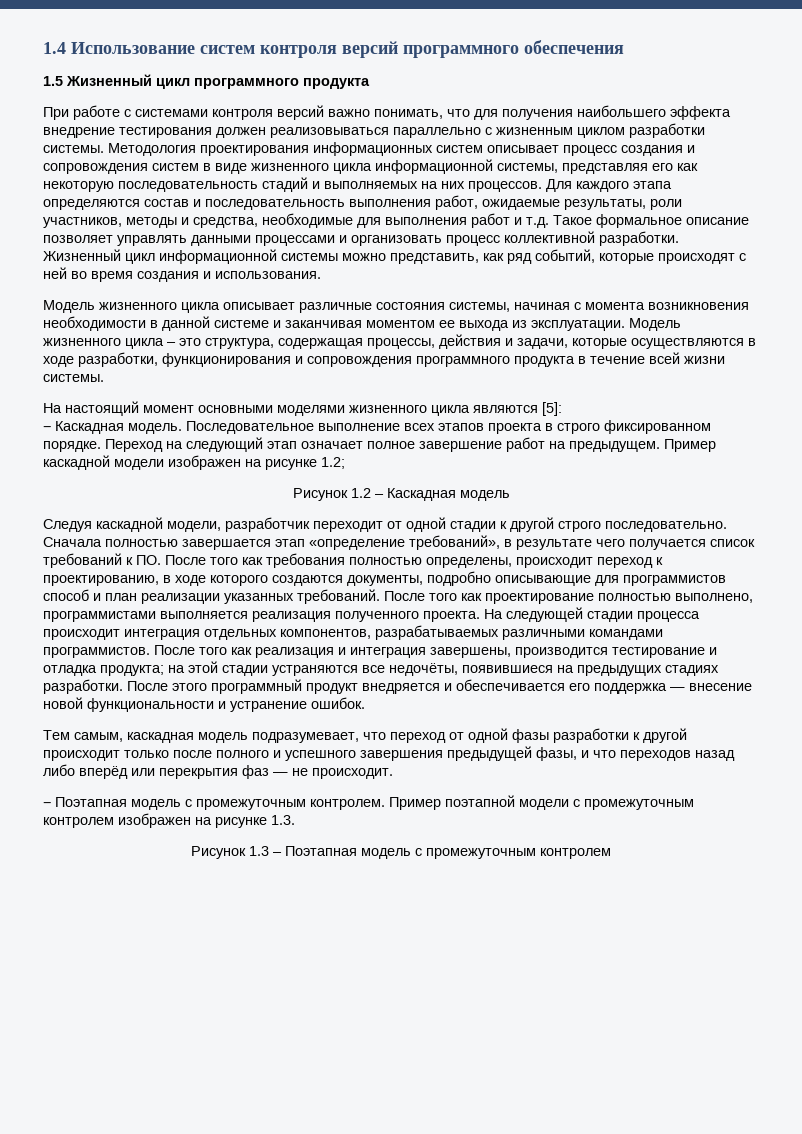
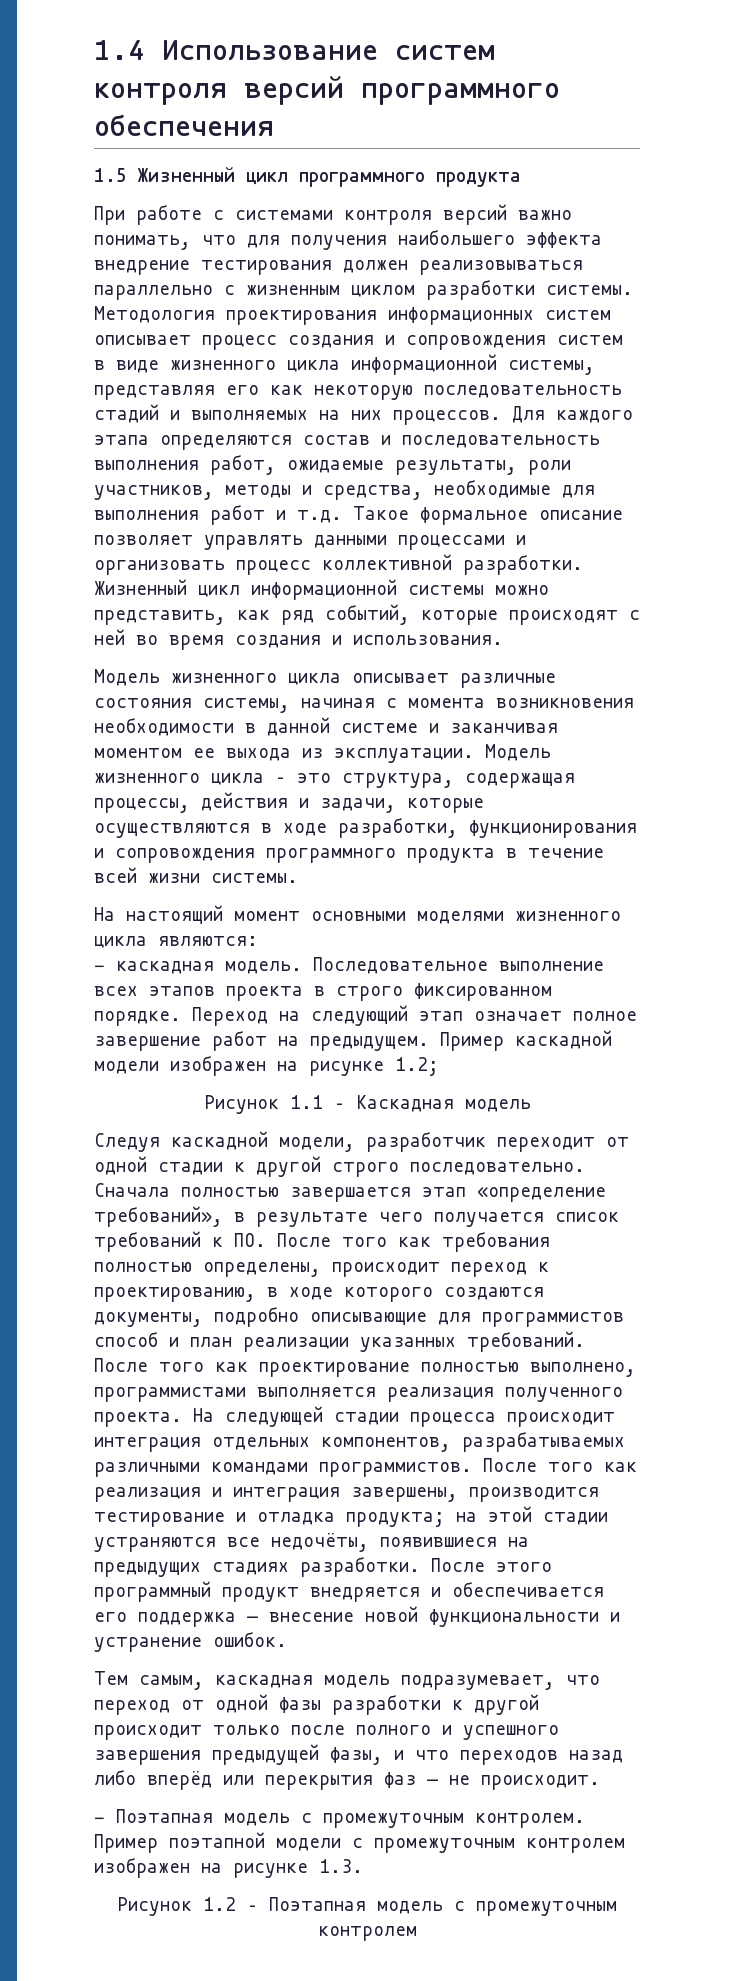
- На настоящий момент основными моделями жизненного цикла являются [5]:
- − Каскадная модель.
+ На настоящий момент основными моделями жизненного цикла являются:
+ − каскадная модель.
- Рисунок 1.2 – Каскадная модель
+ Рисунок 1.1 – Каскадная модель
- Рисунок 1.3 – Поэтапная модель с промежуточным контролем
+ Рисунок 1.2 – Поэтапная модель с промежуточным контролем

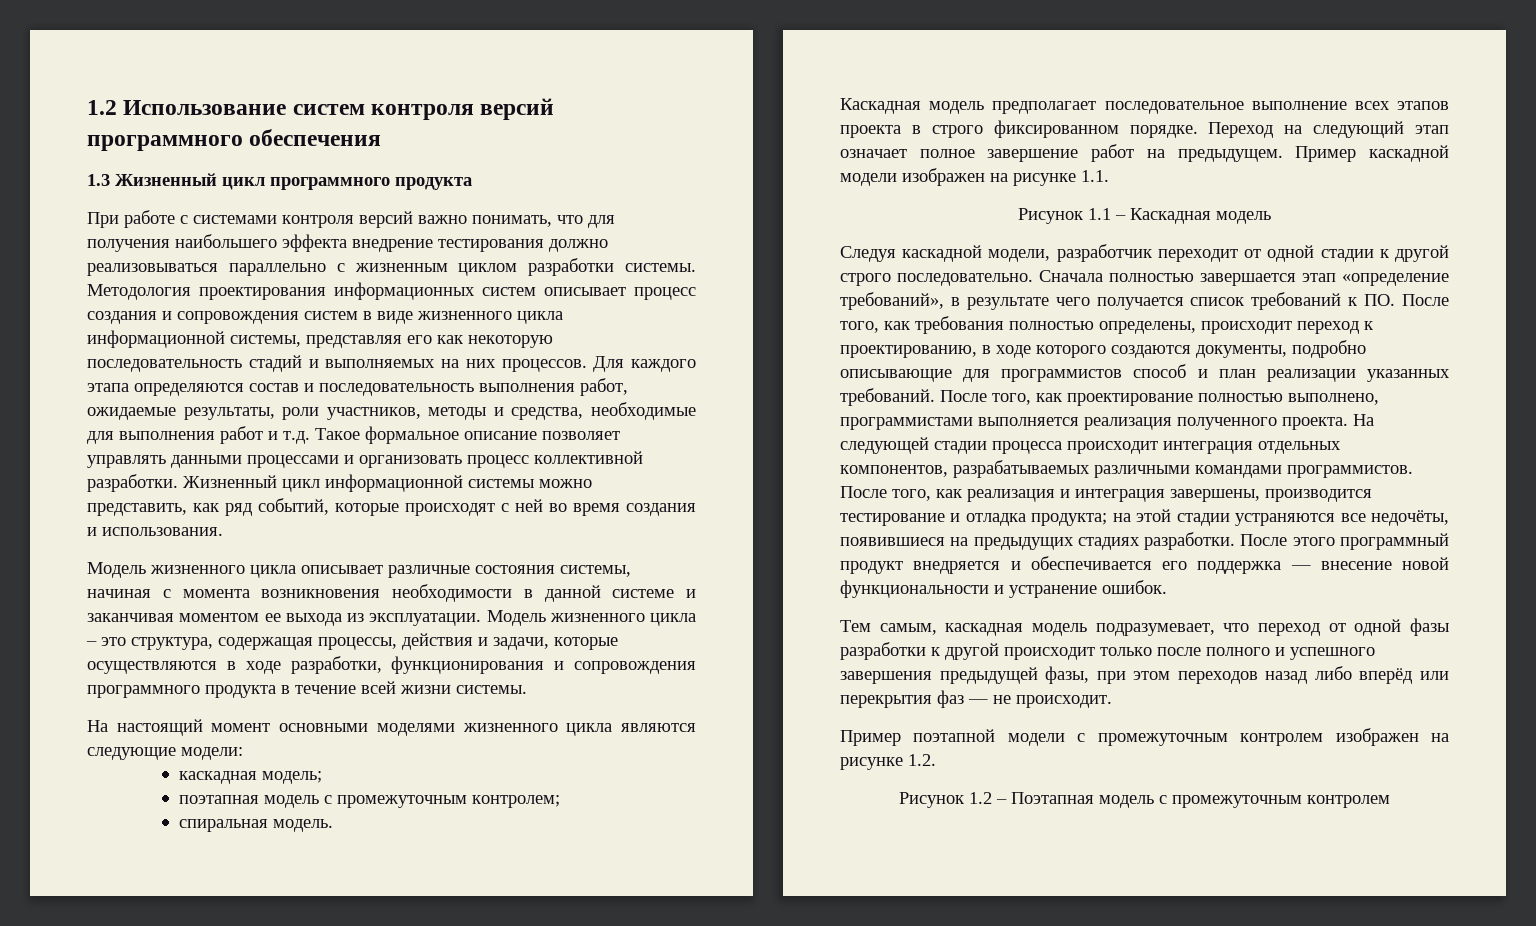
- 1.4 Использование систем контроля версий программного обеспечения
+ 1.2 Использование систем контроля версий программного обеспечения
- 1.5 Жизненный цикл программного продукта
+ 1.3 Жизненный цикл программного продукта
- При работе с системами контроля версий важно понимать, что для получения наибольшего эффекта внедрение тестирования должен реализовываться параллельно с жизненным циклом разработки системы.
+ При работе с системами контроля версий важно понимать, что для получения наибольшего эффекта внедрение тестирования должно реализовываться параллельно с жизненным циклом разработки системы.
- На настоящий момент основными моделями жизненного цикла являются:
- − каскадная модель. Последовательное выполнение всех этапов проекта в строго фиксированном порядке.
+ На настоящий момент основными моделями жизненного цикла являются следующие модели:
+ каскадная модель;
+ поэтапная модель с промежуточным контролем;
+ спиральная модель.
+ Каскадная модель предполагает последовательное выполнение всех этапов проекта в строго фиксированном порядке.
- Пример каскадной модели изображен на рисунке 1.2;
+ Пример каскадной модели изображен на рисунке 1.1.
- Сначала полностью завершается этап «определение требований», в результате чего получается список требований к ПО. После того как требования полностью определены, происходит переход к проектированию, в ходе которого создаются документы, подробно описывающие для программистов способ и план реализации указанных требований.
+ Сначала полностью завершается этап «определение требований», в результате чего получается список требований к ПО. После того, как требования полностью определены, происходит переход к проектированию, в ходе которого создаются документы, подробно описывающие для программистов способ и план реализации указанных требований.
- После того как проектирование полностью выполнено, программистами выполняется реализация полученного проекта.
+ После того, как проектирование полностью выполнено, программистами выполняется реализация полученного проекта.
- После того как реализация и интеграция завершены, производится тестирование и отладка продукта; на этой стадии устраняются все недочёты, появившиеся на предыдущих стадиях разработки.
+ После того, как реализация и интеграция завершены, производится тестирование и отладка продукта; на этой стадии устраняются все недочёты, появившиеся на предыдущих стадиях разработки.
- Тем самым, каскадная модель подразумевает, что переход от одной фазы разработки к другой происходит только после полного и успешного завершения предыдущей фазы, и что переходов назад либо вперёд или перекрытия фаз — не происходит.
+ Тем самым, каскадная модель подразумевает, что переход от одной фазы разработки к другой происходит только после полного и успешного завершения предыдущей фазы, при этом переходов назад либо вперёд или перекрытия фаз — не происходит.
- − Поэтапная модель с промежуточным контролем. Пример поэтапной модели с промежуточным контролем изображен на рисунке 1.3.
+ Пример поэтапной модели с промежуточным контролем изображен на рисунке 1.2.

